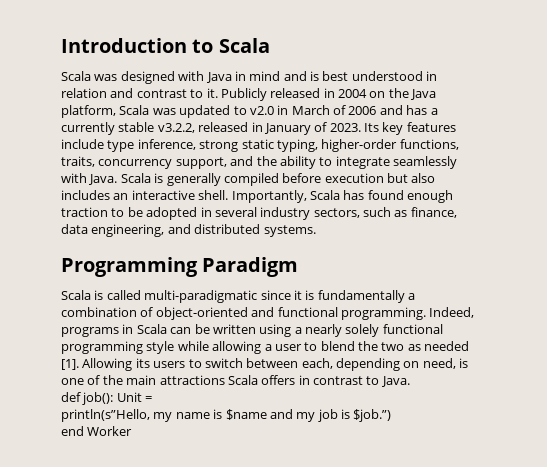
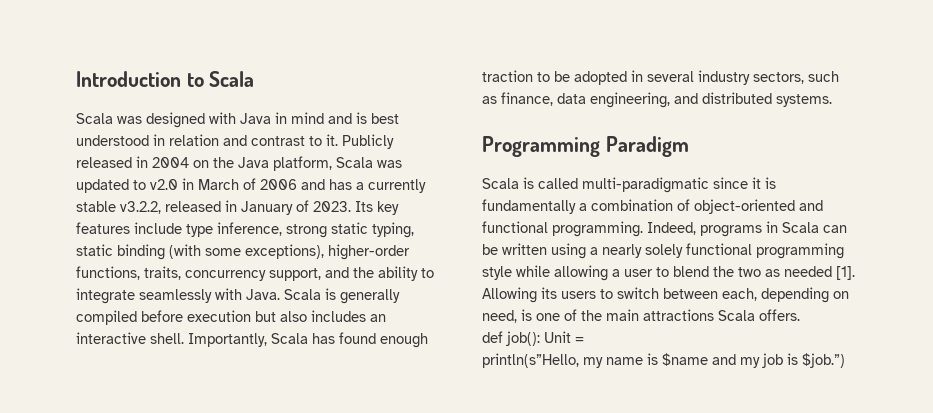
- Its key features include type inference, strong static typing, higher-order functions, traits, concurrency support, and the ability to integrate seamlessly with Java.
+ Its key features include type inference, strong static typing, static binding (with some exceptions), higher-order functions, traits, concurrency support, and the ability to integrate seamlessly with Java.
- Allowing its users to switch between each, depending on need, is one of the main attractions Scala offers in contrast to Java.
+ Allowing its users to switch between each, depending on need, is one of the main attractions Scala offers.
- end Worker

